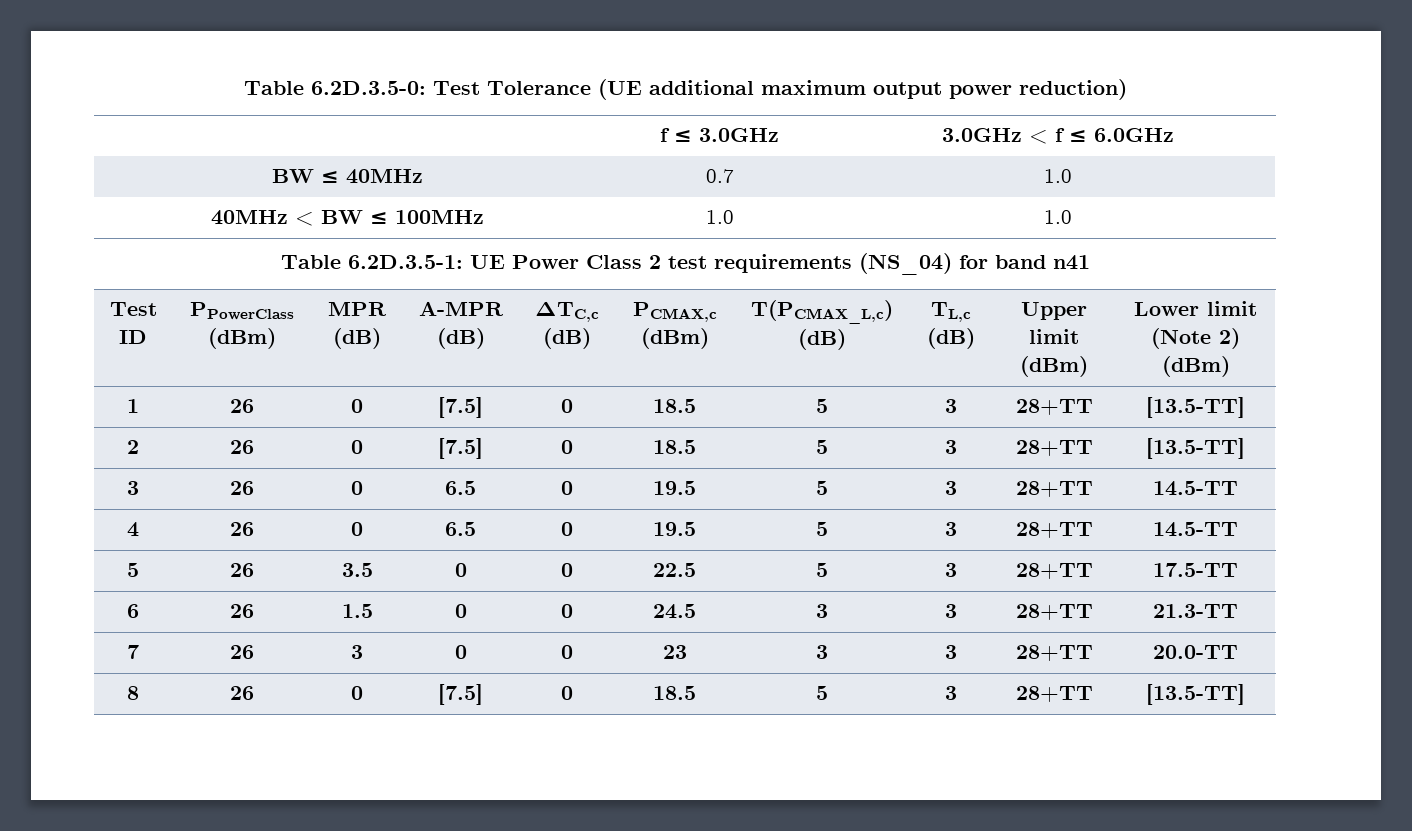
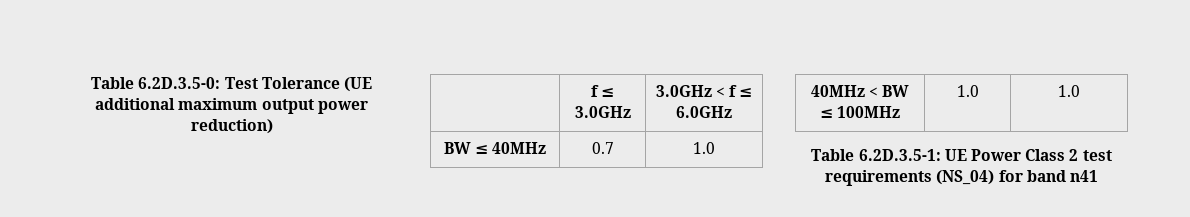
- Test ID | PPowerClass (dBm) | MPR (dB) | A-MPR (dB) | ΔTC,c (dB) | PCMAX,c (dBm) | T(PCMAX_L,c) (dB) | TL,c (dB) | Upper limit (dBm) | Lower limit (Note 2) (dBm)
- 1 | 26 | 0 | [7.5] | 0 | 18.5 | 5 | 3 | 28+TT | [13.5-TT]
- 2 | 26 | 0 | [7.5] | 0 | 18.5 | 5 | 3 | 28+TT | [13.5-TT]
- 3 | 26 | 0 | 6.5 | 0 | 19.5 | 5 | 3 | 28+TT | 14.5-TT
- 4 | 26 | 0 | 6.5 | 0 | 19.5 | 5 | 3 | 28+TT | 14.5-TT
- 5 | 26 | 3.5 | 0 | 0 | 22.5 | 5 | 3 | 28+TT | 17.5-TT
- 6 | 26 | 1.5 | 0 | 0 | 24.5 | 3 | 3 | 28+TT | 21.3-TT
- 7 | 26 | 3 | 0 | 0 | 23 | 3 | 3 | 28+TT | 20.0-TT
- 8 | 26 | 0 | [7.5] | 0 | 18.5 | 5 | 3 | 28+TT | [13.5-TT]

